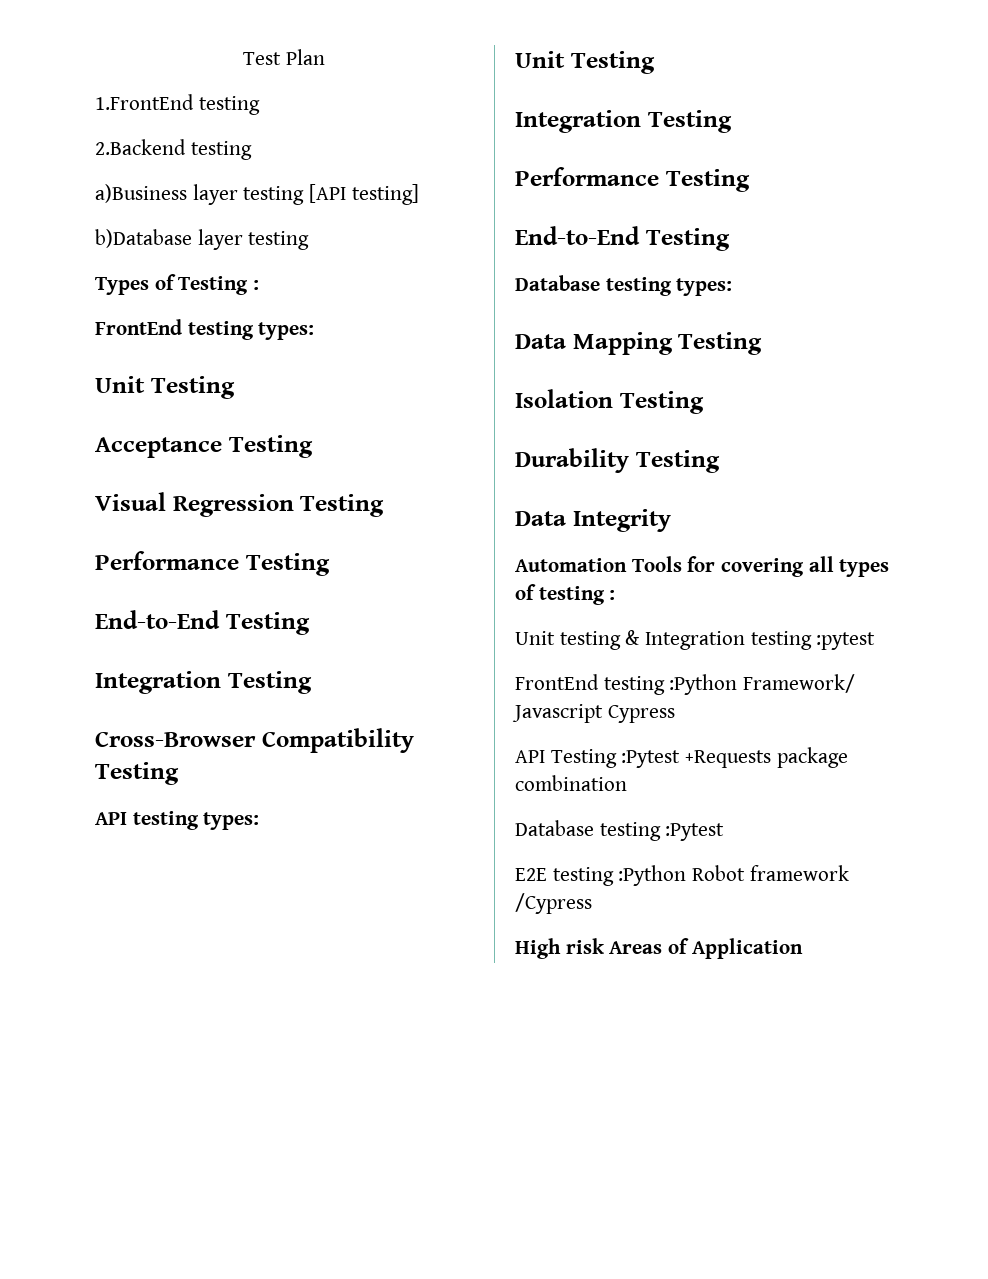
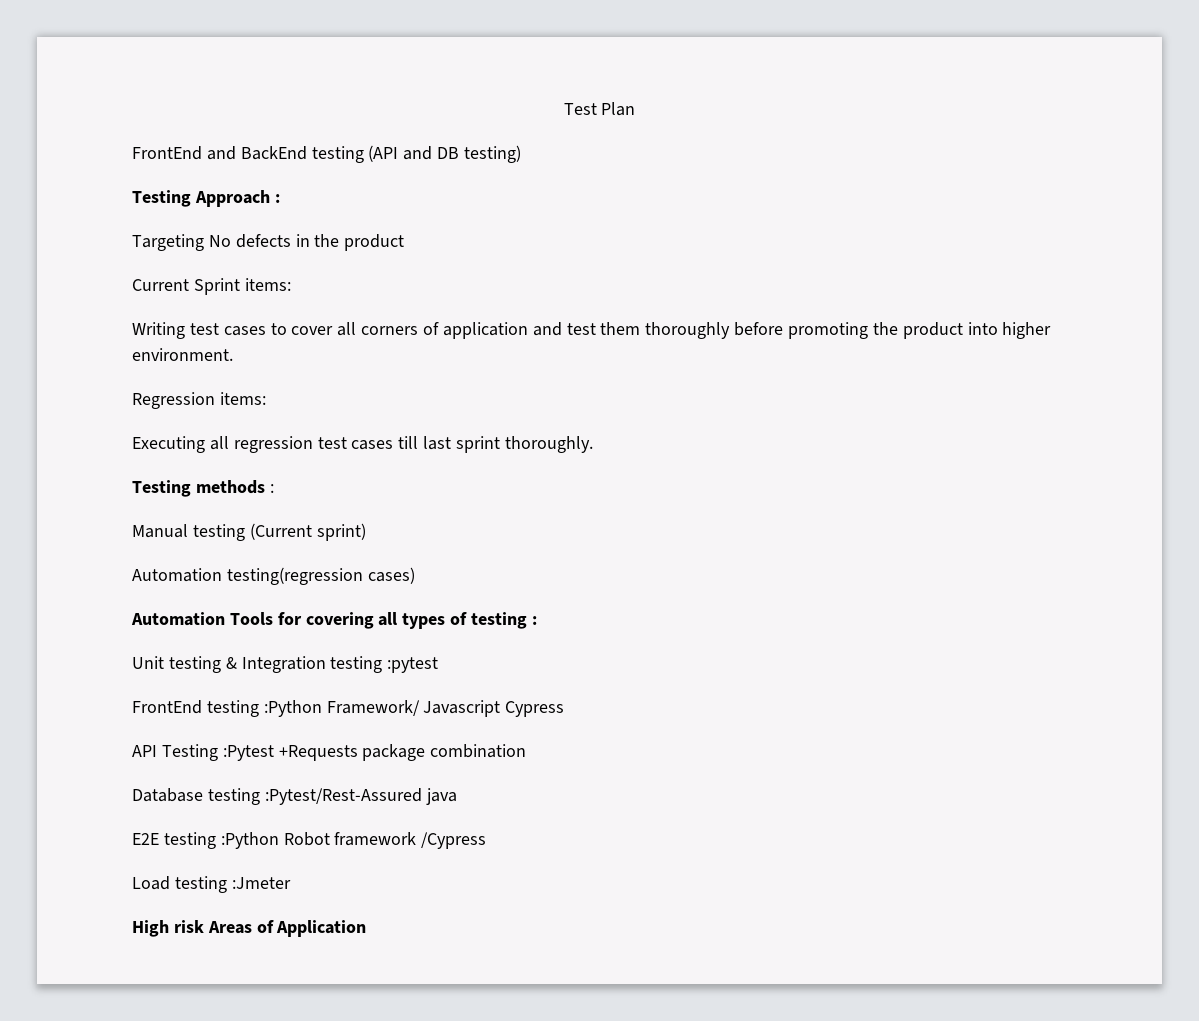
- 1.FrontEnd testing
- 2.Backend testing
- a)Business layer testing [API testing]
- b)Database layer testing
- Types of Testing :
- FrontEnd testing types:
- Unit Testing
- Acceptance Testing
- Visual Regression Testing
- Performance Testing
- End-to-End Testing
- Integration Testing
- Cross-Browser Compatibility Testing
- API testing types:
- Unit Testing
- Integration Testing
- Performance Testing
- End-to-End Testing
- Database testing types:
- Data Mapping Testing
- Isolation Testing
- Durability Testing
- Data Integrity
+ FrontEnd and BackEnd testing (API and DB testing)
+ Testing Approach :
+ Targeting No defects in the product
+ Current Sprint items:
+ Writing test cases to cover all corners of application and test them thoroughly before promoting the product into higher environment.
+ Regression items:
+ Executing all regression test cases till last sprint thoroughly.
+ Testing methods :
+ Manual testing (Current sprint)
+ Automation testing(regression cases)
- Database testing :Pytest
+ Database testing :Pytest/Rest-Assured java
+ Load testing :Jmeter

